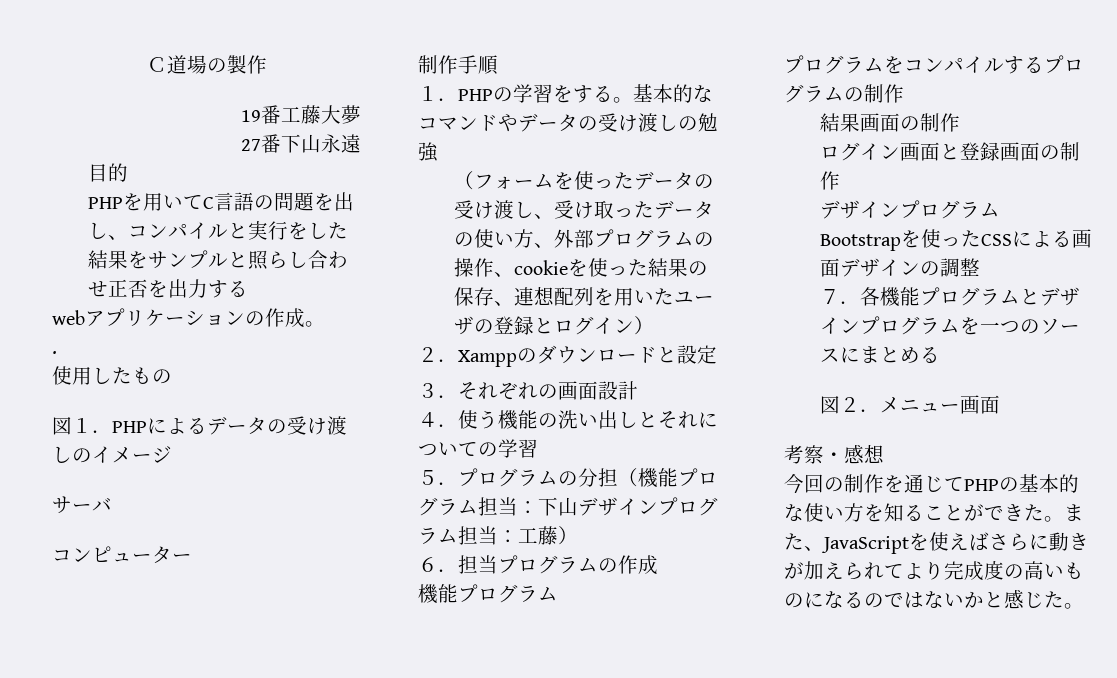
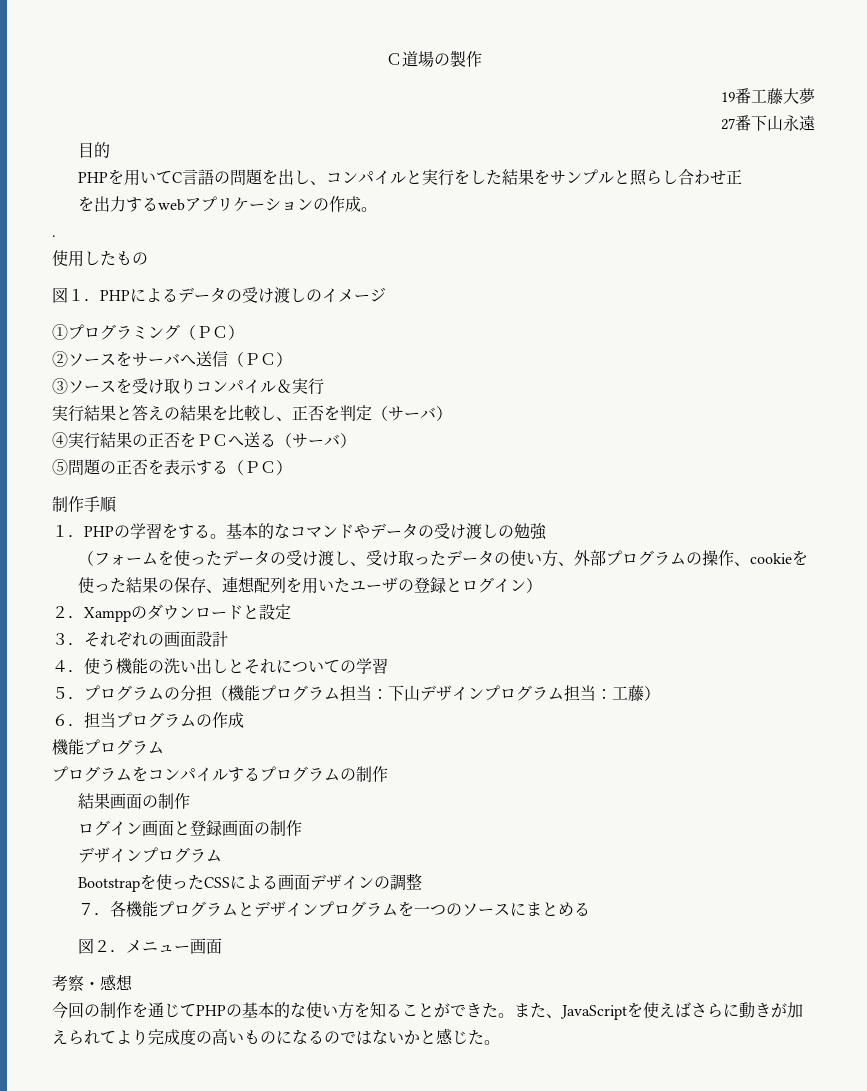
- PHPを用いてC言語の問題を出し、コンパイルと実行をした結果をサンプルと照らし合わせ正否を出力する
- webアプリケーションの作成。
+ PHPを用いてC言語の問題を出し、コンパイルと実行をした結果をサンプルと照らし合わせ正
+ を出力するwebアプリケーションの作成。
- サーバ
- コンピューター
+ ①プログラミング（ＰＣ）
+ ②ソースをサーバへ送信（ＰＣ）
+ ③ソースを受け取りコンパイル＆実行
+ 実行結果と答えの結果を比較し、正否を判定（サーバ）
+ ④実行結果の正否をＰＣへ送る（サーバ）
+ ⑤問題の正否を表示する（ＰＣ）

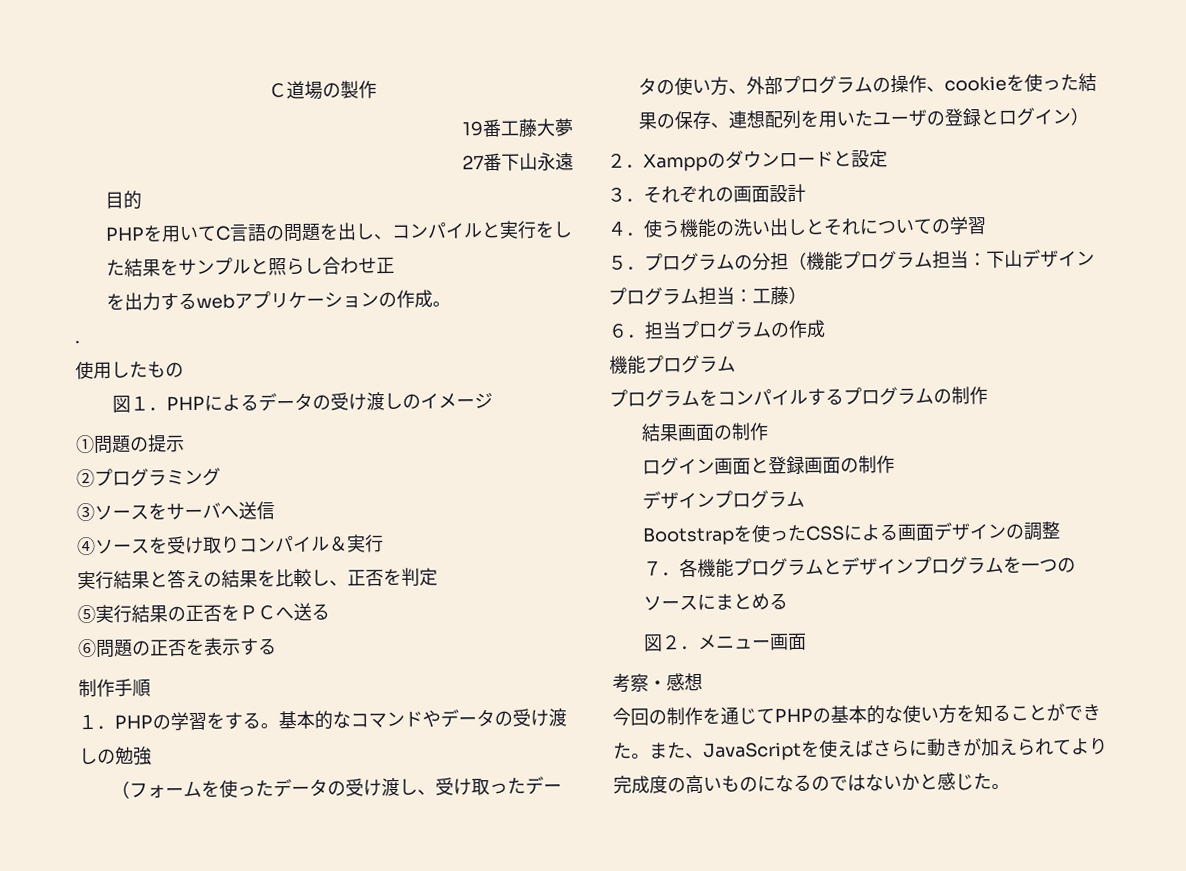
- ①プログラミング（ＰＣ）
- ②ソースをサーバへ送信（ＰＣ）
- ③ソースを受け取りコンパイル＆実行
+ ①問題の提示
+ ②プログラミング
+ ③ソースをサーバへ送信
+ ④ソースを受け取りコンパイル＆実行
- 実行結果と答えの結果を比較し、正否を判定（サーバ）
- ④実行結果の正否をＰＣへ送る（サーバ）
- ⑤問題の正否を表示する（ＰＣ）
+ 実行結果と答えの結果を比較し、正否を判定
+ ⑤実行結果の正否をＰＣへ送る
+ ⑥問題の正否を表示する

